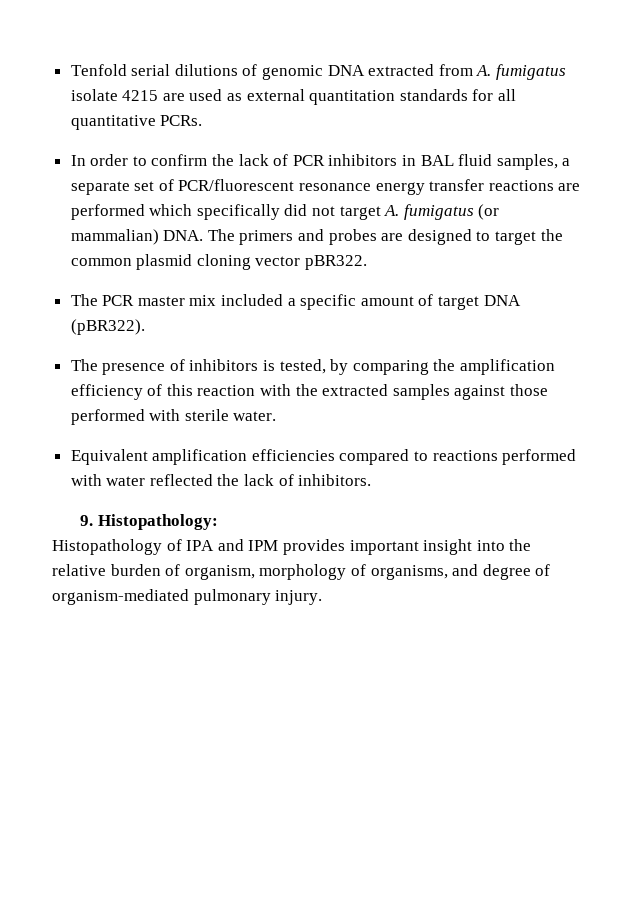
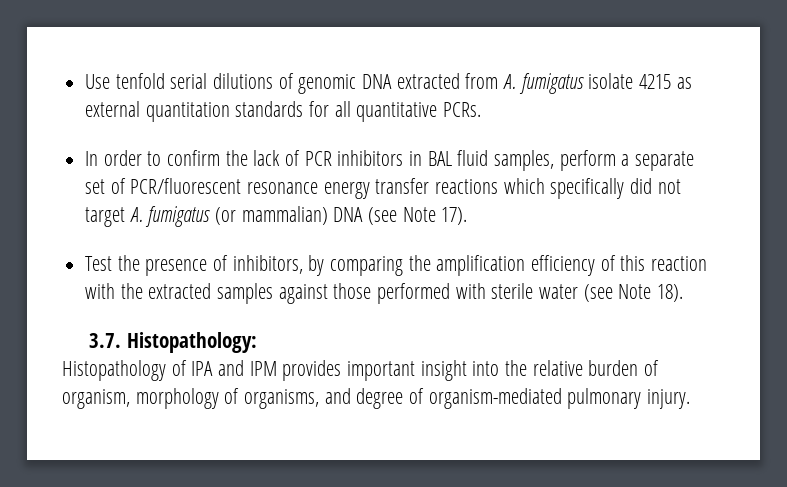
- Tenfold serial dilutions of genomic DNA extracted from A. fumigatus isolate 4215 are used as external quantitation standards for all quantitative PCRs.
+ Use tenfold serial dilutions of genomic DNA extracted from A. fumigatus isolate 4215 as external quantitation standards for all quantitative PCRs.
- In order to confirm the lack of PCR inhibitors in BAL fluid samples, a separate set of PCR/fluorescent resonance energy transfer reactions are performed which specifically did not target A. fumigatus (or mammalian) DNA. The primers and probes are designed to target the common plasmid cloning vector pBR322.
- The PCR master mix included a specific amount of target DNA (pBR322).
- The presence of inhibitors is tested, by comparing the amplification efficiency of this reaction with the extracted samples against those performed with sterile water.
- Equivalent amplification efficiencies compared to reactions performed with water reflected the lack of inhibitors.
- 9. Histopathology:
+ In order to confirm the lack of PCR inhibitors in BAL fluid samples, perform a separate set of PCR/fluorescent resonance energy transfer reactions which specifically did not target A. fumigatus (or mammalian) DNA (see Note 17).
+ Test the presence of inhibitors, by comparing the amplification efficiency of this reaction with the extracted samples against those performed with sterile water (see Note 18).
+ 3.7. Histopathology:

